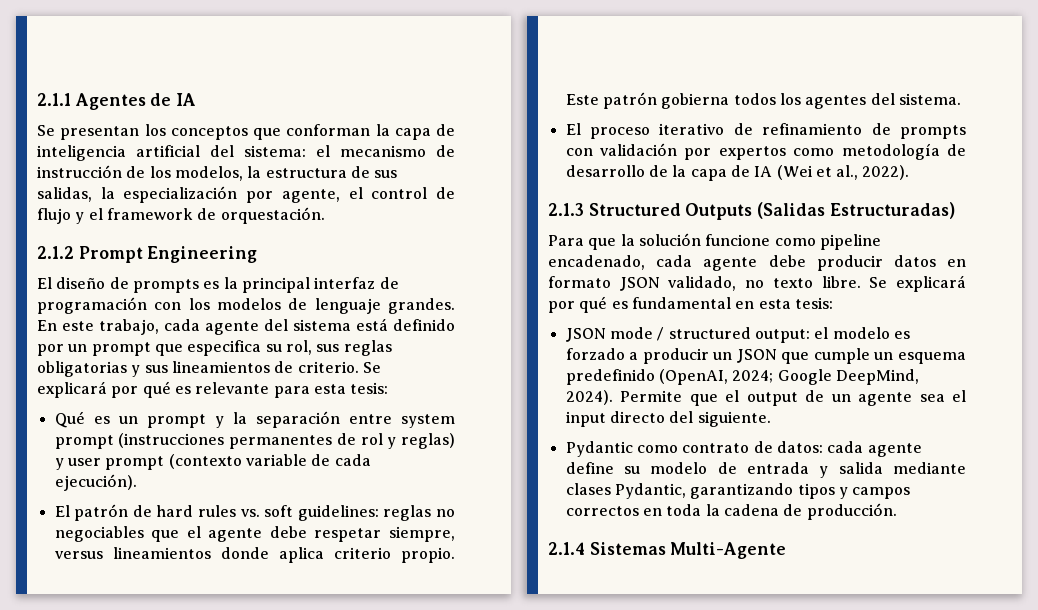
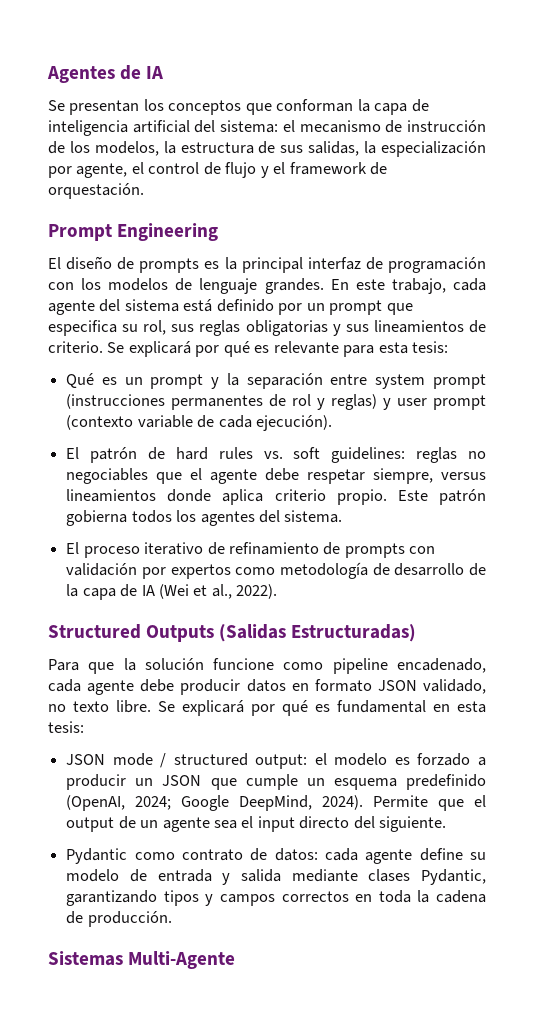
- 2.1.1 Agentes de IA
+ Agentes de IA
- 2.1.2 Prompt Engineering
+ Prompt Engineering
- 2.1.3 Structured Outputs (Salidas Estructuradas)
+ Structured Outputs (Salidas Estructuradas)
- 2.1.4 Sistemas Multi-Agente
+ Sistemas Multi-Agente

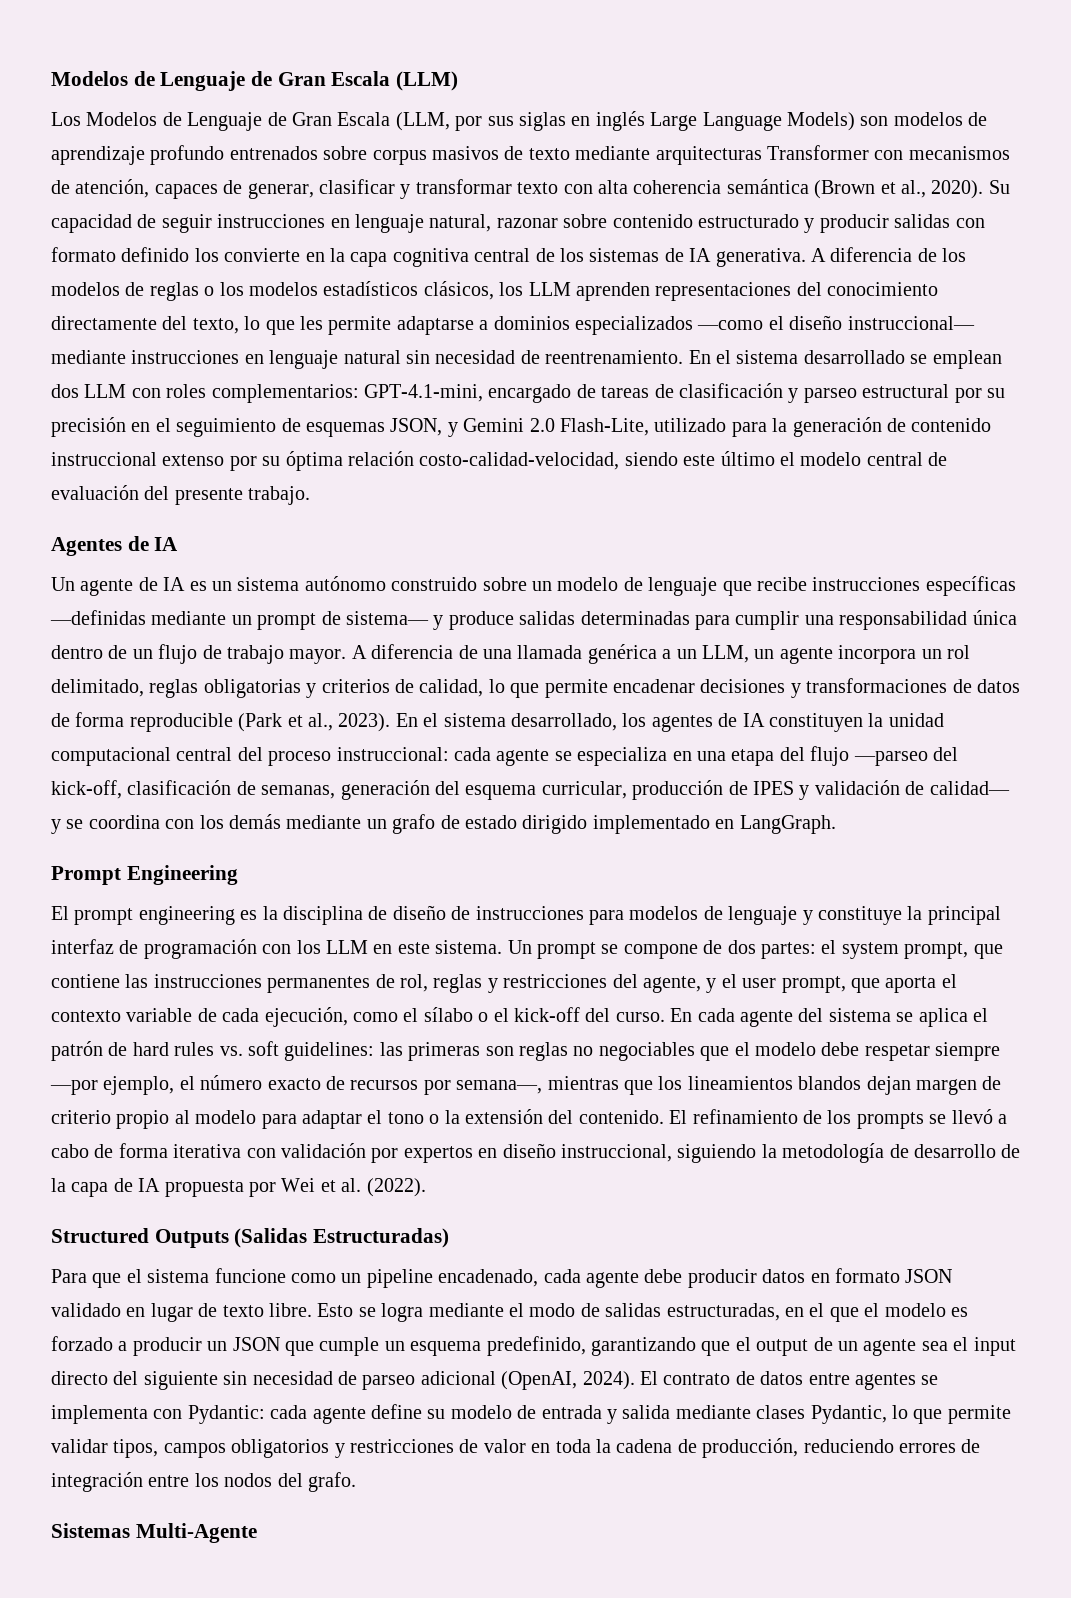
+ Modelos de Lenguaje de Gran Escala (LLM)
+ Los Modelos de Lenguaje de Gran Escala (LLM, por sus siglas en inglés Large Language Models) son modelos de aprendizaje profundo entrenados sobre corpus masivos de texto mediante arquitecturas Transformer con mecanismos de atención, capaces de generar, clasificar y transformar texto con alta coherencia semántica (Brown et al., 2020). Su capacidad de seguir instrucciones en lenguaje natural, razonar sobre contenido estructurado y producir salidas con formato definido los convierte en la capa cognitiva central de los sistemas de IA generativa. A diferencia de los modelos de reglas o los modelos estadísticos clásicos, los LLM aprenden representaciones del conocimiento directamente del texto, lo que les permite adaptarse a dominios especializados —como el diseño instruccional— mediante instrucciones en lenguaje natural sin necesidad de reentrenamiento. En el sistema desarrollado se emplean dos LLM con roles complementarios: GPT-4.1-mini, encargado de tareas de clasificación y parseo estructural por su precisión en el seguimiento de esquemas JSON, y Gemini 2.0 Flash-Lite, utilizado para la generación de contenido instruccional extenso por su óptima relación costo-calidad-velocidad, siendo este último el modelo central de evaluación del presente trabajo.
  Agentes de IA
- Se presentan los conceptos que conforman la capa de inteligencia artificial del sistema: el mecanismo de instrucción de los modelos, la estructura de sus salidas, la especialización por agente, el control de flujo y el framework de orquestación.
+ Un agente de IA es un sistema autónomo construido sobre un modelo de lenguaje que recibe instrucciones específicas —definidas mediante un prompt de sistema— y produce salidas determinadas para cumplir una responsabilidad única dentro de un flujo de trabajo mayor. A diferencia de una llamada genérica a un LLM, un agente incorpora un rol delimitado, reglas obligatorias y criterios de calidad, lo que permite encadenar decisiones y transformaciones de datos de forma reproducible (Park et al., 2023). En el sistema desarrollado, los agentes de IA constituyen la unidad computacional central del proceso instruccional: cada agente se especializa en una etapa del flujo —parseo del kick-off, clasificación de semanas, generación del esquema curricular, producción de IPES y validación de calidad— y se coordina con los demás mediante un grafo de estado dirigido implementado en LangGraph.
  Prompt Engineering
- El diseño de prompts es la principal interfaz de programación con los modelos de lenguaje grandes. En este trabajo, cada agente del sistema está definido por un prompt que especifica su rol, sus reglas obligatorias y sus lineamientos de criterio. Se explicará por qué es relevante para esta tesis:
- Qué es un prompt y la separación entre system prompt (instrucciones permanentes de rol y reglas) y user prompt (contexto variable de cada ejecución).
- El patrón de hard rules vs. soft guidelines: reglas no negociables que el agente debe respetar siempre, versus lineamientos donde aplica criterio propio. Este patrón gobierna todos los agentes del sistema.
- El proceso iterativo de refinamiento de prompts con validación por expertos como metodología de desarrollo de la capa de IA (Wei et al., 2022).
+ El prompt engineering es la disciplina de diseño de instrucciones para modelos de lenguaje y constituye la principal interfaz de programación con los LLM en este sistema. Un prompt se compone de dos partes: el system prompt, que contiene las instrucciones permanentes de rol, reglas y restricciones del agente, y el user prompt, que aporta el contexto variable de cada ejecución, como el sílabo o el kick-off del curso. En cada agente del sistema se aplica el patrón de hard rules vs. soft guidelines: las primeras son reglas no negociables que el modelo debe respetar siempre —por ejemplo, el número exacto de recursos por semana—, mientras que los lineamientos blandos dejan margen de criterio propio al modelo para adaptar el tono o la extensión del contenido. El refinamiento de los prompts se llevó a cabo de forma iterativa con validación por expertos en diseño instruccional, siguiendo la metodología de desarrollo de la capa de IA propuesta por Wei et al. (2022).
- Para que la solución funcione como pipeline encadenado, cada agente debe producir datos en formato JSON validado, no texto libre. Se explicará por qué es fundamental en esta tesis:
- JSON mode / structured output: el modelo es forzado a producir un JSON que cumple un esquema predefinido (OpenAI, 2024; Google DeepMind, 2024). Permite que el output de un agente sea el input directo del siguiente.
- Pydantic como contrato de datos: cada agente define su modelo de entrada y salida mediante clases Pydantic, garantizando tipos y campos correctos en toda la cadena de producción.
+ Para que el sistema funcione como un pipeline encadenado, cada agente debe producir datos en formato JSON validado en lugar de texto libre. Esto se logra mediante el modo de salidas estructuradas, en el que el modelo es forzado a producir un JSON que cumple un esquema predefinido, garantizando que el output de un agente sea el input directo del siguiente sin necesidad de parseo adicional (OpenAI, 2024). El contrato de datos entre agentes se implementa con Pydantic: cada agente define su modelo de entrada y salida mediante clases Pydantic, lo que permite validar tipos, campos obligatorios y restricciones de valor en toda la cadena de producción, reduciendo errores de integración entre los nodos del grafo.

